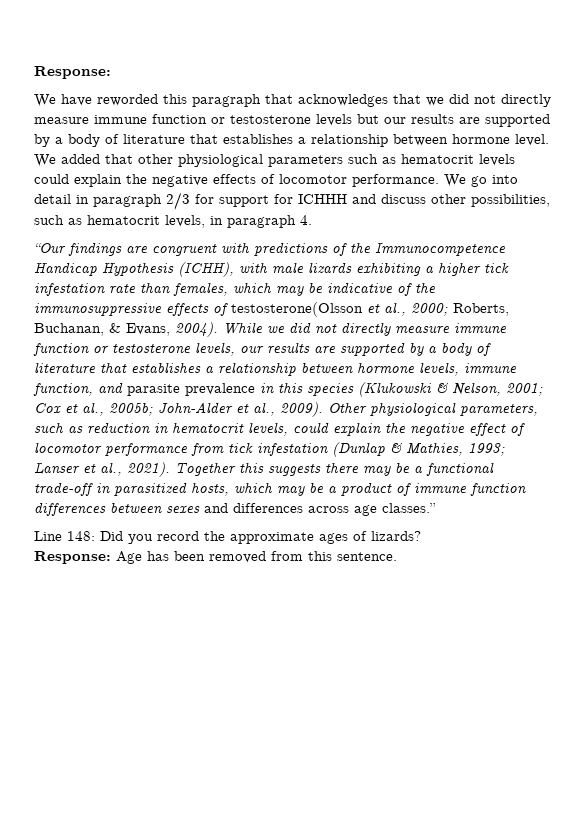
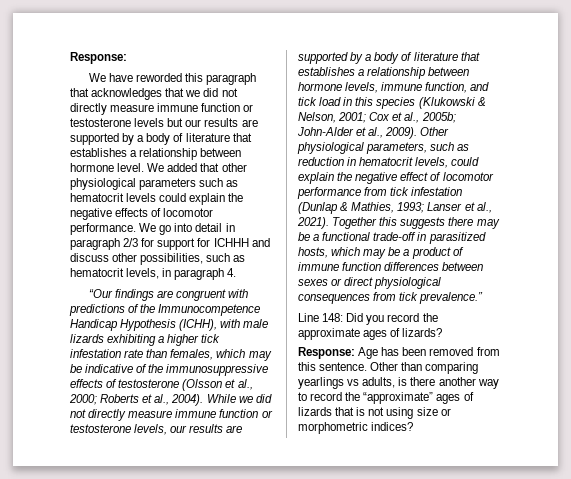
- “Our findings are congruent with predictions of the Immunocompetence Handicap Hypothesis (ICHH), with male lizards exhibiting a higher tick infestation rate than females, which may be indicative of the immunosuppressive effects of testosterone(Olsson et al., 2000; Roberts, Buchanan, & Evans, 2004).
+ “Our findings are congruent with predictions of the Immunocompetence Handicap Hypothesis (ICHH), with male lizards exhibiting a higher tick infestation rate than females, which may be indicative of the immunosuppressive effects of testosterone (Olsson et al., 2000; Roberts et al., 2004).
- While we did not directly measure immune function or testosterone levels, our results are supported by a body of literature that establishes a relationship between hormone levels, immune function, and parasite prevalence in this species (Klukowski & Nelson, 2001; Cox et al., 2005b; John-Alder et al., 2009).
+ While we did not directly measure immune function or testosterone levels, our results are supported by a body of literature that establishes a relationship between hormone levels, immune function, and tick load in this species (Klukowski & Nelson, 2001; Cox et al., 2005b; John-Alder et al., 2009).
- Together this suggests there may be a functional trade-off in parasitized hosts, which may be a product of immune function differences between sexes and differences across age classes.”
+ Together this suggests there may be a functional trade-off in parasitized hosts, which may be a product of immune function differences between sexes or direct physiological consequences from tick prevalence.”
+ Other than comparing yearlings vs adults, is there another way to record the “approximate” ages of lizards that is not using size or morphometric indices?

